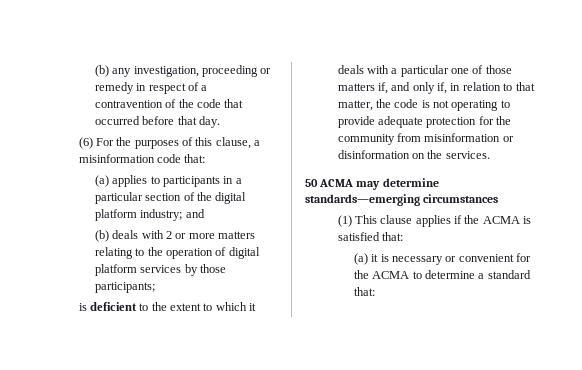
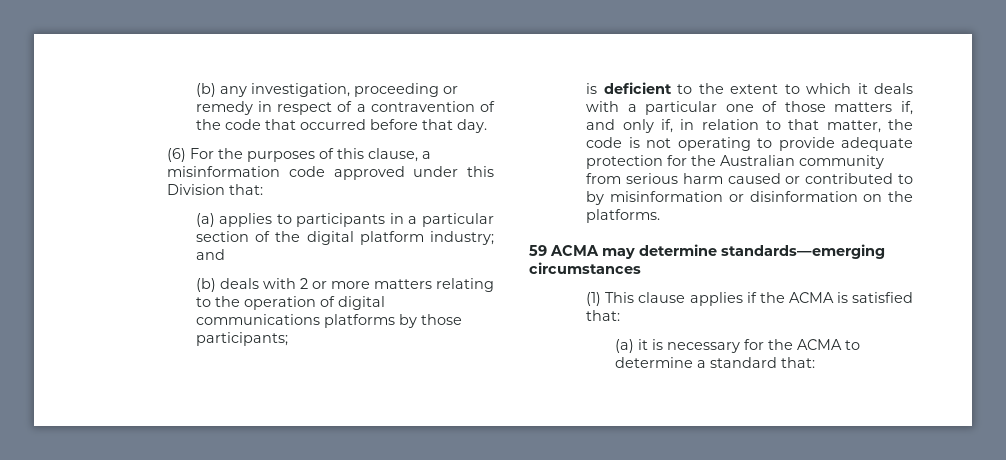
- (6) For the purposes of this clause, a misinformation code that:
+ (6) For the purposes of this clause, a misinformation code approved under this Division that:
- (b) deals with 2 or more matters relating to the operation of digital platform services by those participants;
+ (b) deals with 2 or more matters relating to the operation of digital communications platforms by those participants;
- is deficient to the extent to which it deals with a particular one of those matters if, and only if, in relation to that matter, the code is not operating to provide adequate protection for the community from misinformation or disinformation on the services.
- 50 ACMA may determine standards—emerging circumstances
+ is deficient to the extent to which it deals with a particular one of those matters if, and only if, in relation to that matter, the code is not operating to provide adequate protection for the Australian community from serious harm caused or contributed to by misinformation or disinformation on the platforms.
+ 59 ACMA may determine standards—emerging circumstances
- (a) it is necessary or convenient for the ACMA to determine a standard that:
+ (a) it is necessary for the ACMA to determine a standard that:

